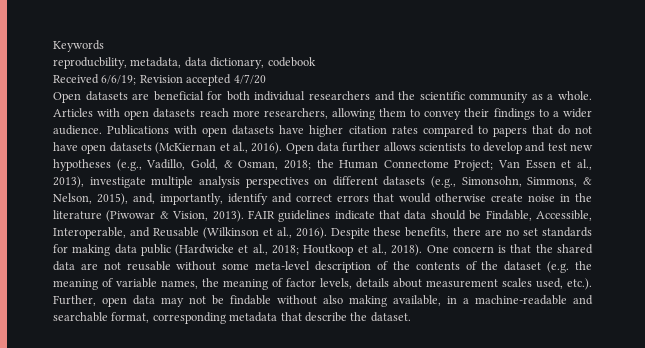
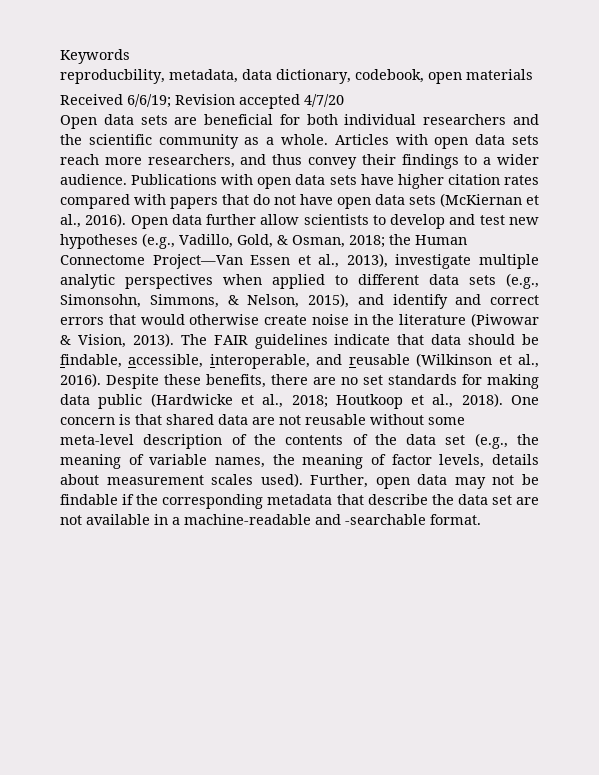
- reproducbility, metadata, data dictionary, codebook
+ reproducbility, metadata, data dictionary, codebook, open materials
- Open datasets are beneficial for both individual researchers and the scientific community as a whole.
+ Open data sets are beneficial for both individual researchers and the scientific community as a whole.
- Articles with open datasets reach more researchers, allowing them to convey their findings to a wider audience.
+ Articles with open data sets reach more researchers, and thus convey their findings to a wider audience.
- Publications with open datasets have higher citation rates compared to papers that do not have open datasets (McKiernan et al., 2016).
+ Publications with open data sets have higher citation rates compared with papers that do not have open data sets (McKiernan et al., 2016).
- Open data further allows scientists to develop and test new hypotheses (e.g., Vadillo, Gold, & Osman, 2018; the Human Connectome Project; Van Essen et al., 2013), investigate multiple analysis perspectives on different datasets (e.g., Simonsohn, Simmons, & Nelson, 2015), and, importantly, identify and correct errors that would otherwise create noise in the literature (Piwowar & Vision, 2013).
+ Open data further allow scientists to develop and test new hypotheses (e.g., Vadillo, Gold, & Osman, 2018; the Human Connectome Project—Van Essen et al., 2013), investigate multiple analytic perspectives when applied to different data sets (e.g., Simonsohn, Simmons, & Nelson, 2015), and identify and correct errors that would otherwise create noise in the literature (Piwowar & Vision, 2013).
- FAIR guidelines indicate that data should be Findable, Accessible, Interoperable, and Reusable (Wilkinson et al., 2016).
+ The FAIR guidelines indicate that data should be findable, accessible, interoperable, and reusable (Wilkinson et al., 2016).
- One concern is that the shared data are not reusable without some meta-level description of the contents of the dataset (e.g. the meaning of variable names, the meaning of factor levels, details about measurement scales used, etc.). Further, open data may not be findable without also making available, in a machine-readable and searchable format, corresponding metadata that describe the dataset.
+ One concern is that shared data are not reusable without some meta-level description of the contents of the data set (e.g., the meaning of variable names, the meaning of factor levels, details about measurement scales used). Further, open data may not be findable if the corresponding metadata that describe the data set are not available in a machine-readable and -searchable format.

